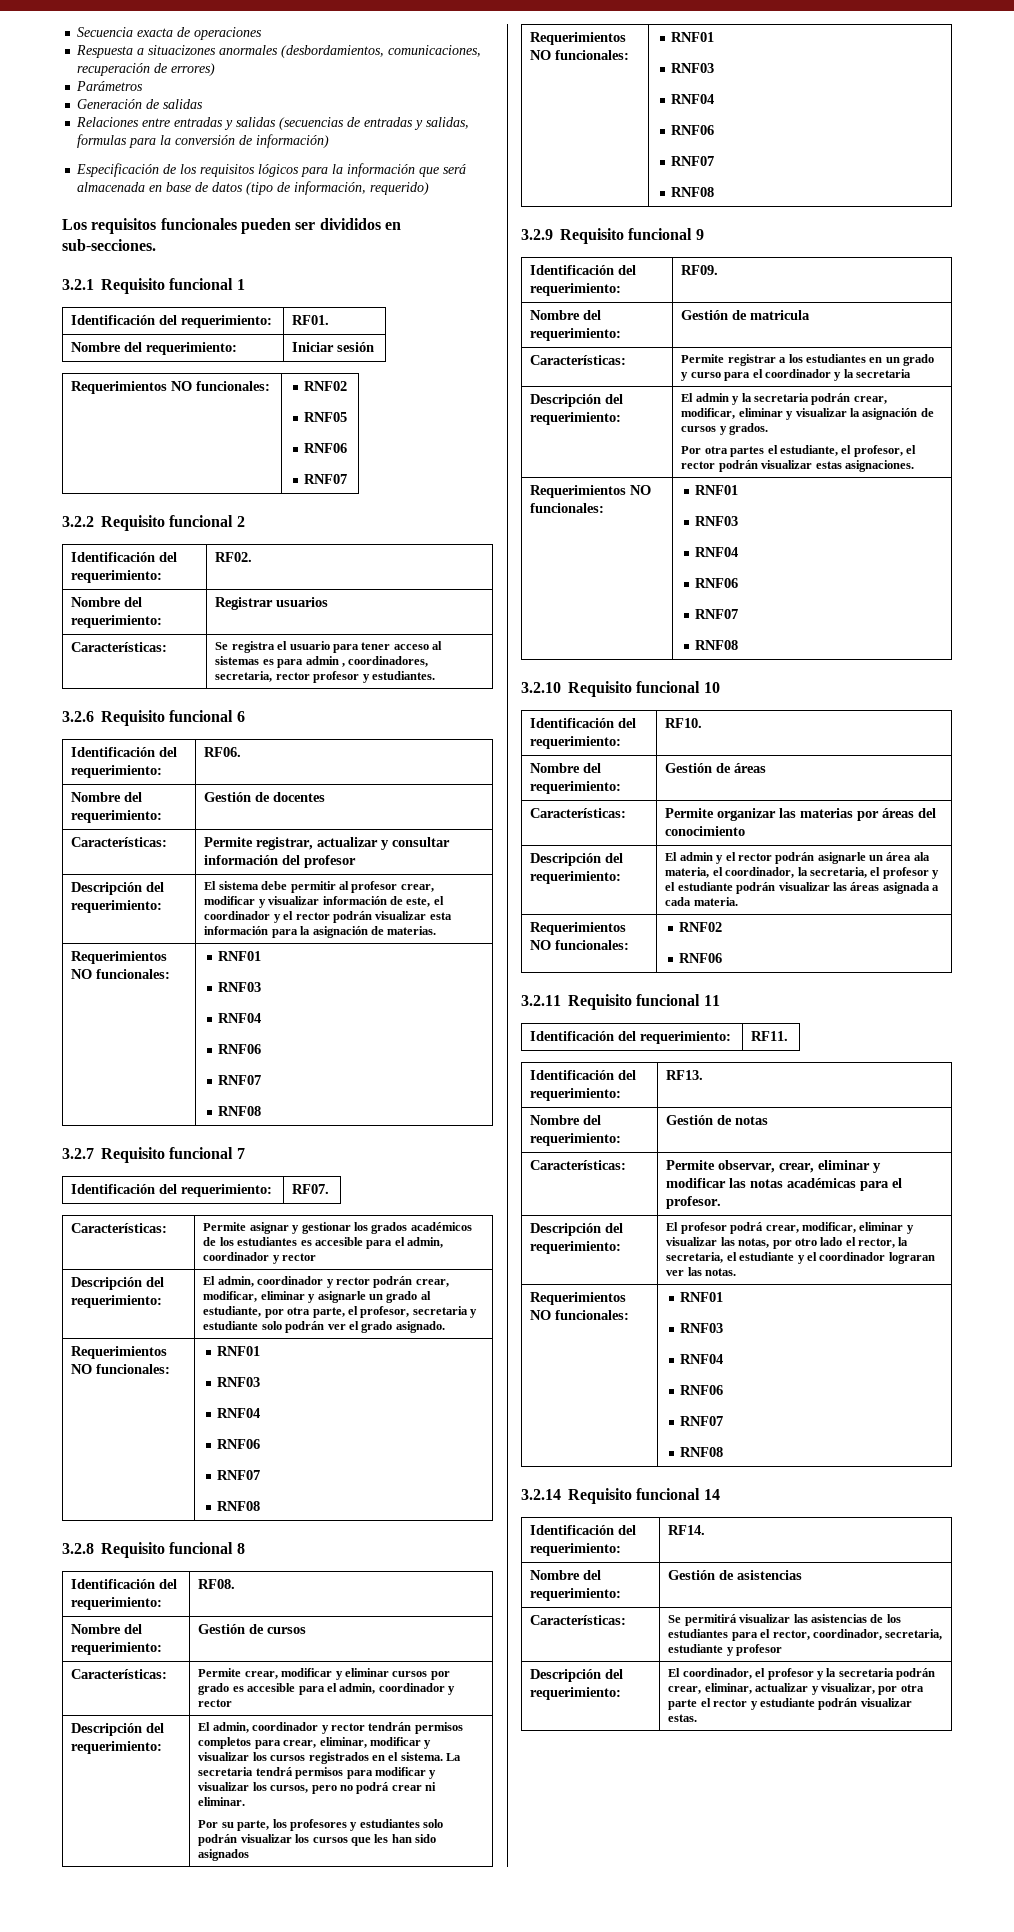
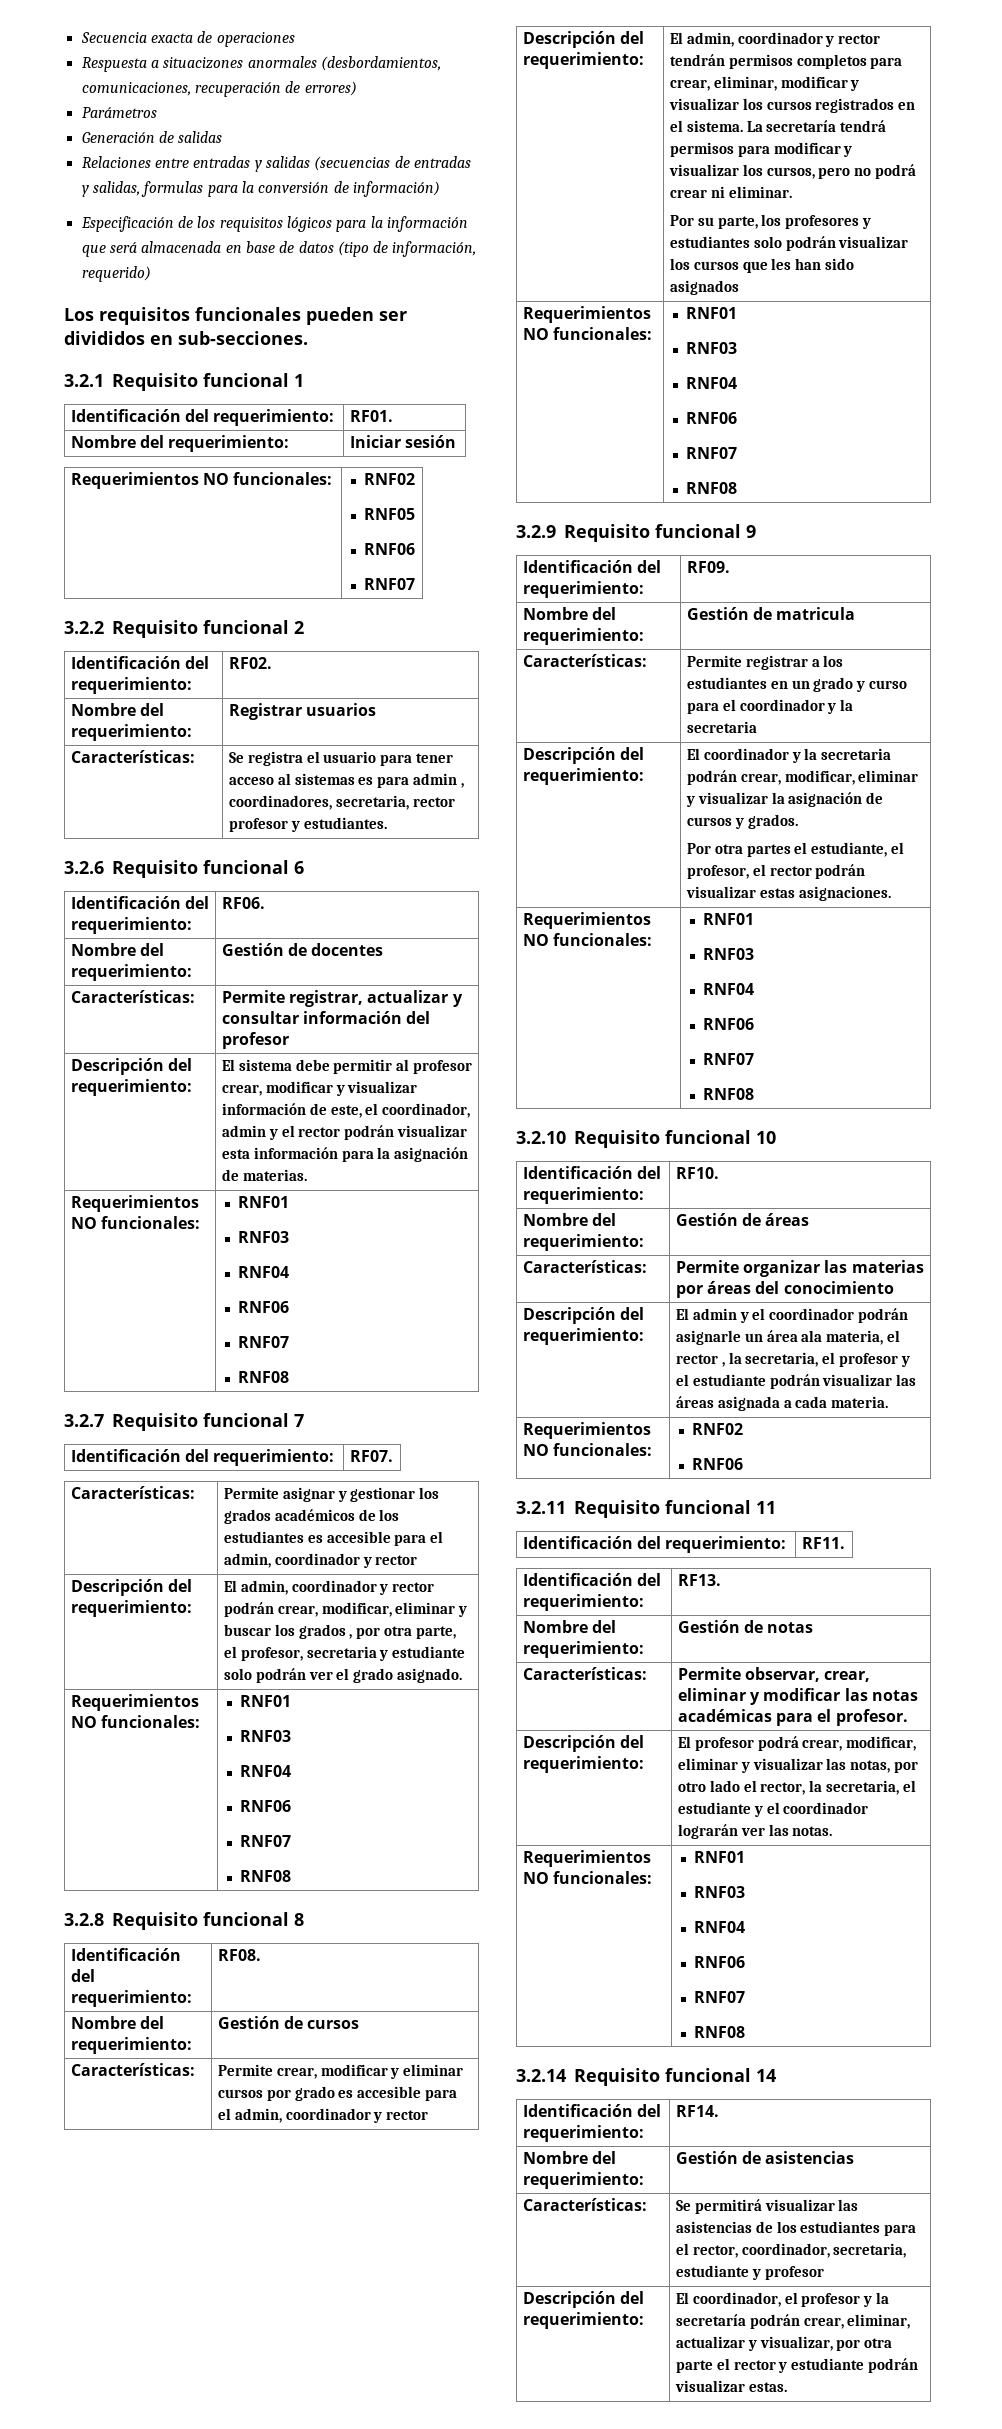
- Descripción del requerimiento: | El sistema debe permitir al profesor crear, modificar y visualizar información de este, el coordinador y el rector podrán visualizar esta información para la asignación de materias.
+ Descripción del requerimiento: | El sistema debe permitir al profesor crear, modificar y visualizar información de este, el coordinador, admin y el rector podrán visualizar esta información para la asignación de materias.
- Descripción del requerimiento: | El admin, coordinador y rector podrán crear, modificar, eliminar y asignarle un grado al estudiante, por otra parte, el profesor, secretaria y estudiante solo podrán ver el grado asignado.
+ Descripción del requerimiento: | El admin, coordinador y rector podrán crear, modificar, eliminar y buscar los grados , por otra parte, el profesor, secretaria y estudiante solo podrán ver el grado asignado.
- La secretaria tendrá permisos para modificar y visualizar los cursos, pero no podrá crear ni eliminar.
+ La secretaría tendrá permisos para modificar y visualizar los cursos, pero no podrá crear ni eliminar.
- Descripción del requerimiento: | El admin y la secretaria podrán crear, modificar, eliminar y visualizar la asignación de cursos y grados.
+ Descripción del requerimiento: | El coordinador y la secretaria podrán crear, modificar, eliminar y visualizar la asignación de cursos y grados.
- Descripción del requerimiento: | El admin y el rector podrán asignarle un área ala materia, el coordinador, la secretaria, el profesor y el estudiante podrán visualizar las áreas asignada a cada materia.
+ Descripción del requerimiento: | El admin y el coordinador podrán asignarle un área ala materia, el rector , la secretaria, el profesor y el estudiante podrán visualizar las áreas asignada a cada materia.
- Descripción del requerimiento: | El profesor podrá crear, modificar, eliminar y visualizar las notas, por otro lado el rector, la secretaria, el estudiante y el coordinador lograran ver las notas.
+ Descripción del requerimiento: | El profesor podrá crear, modificar, eliminar y visualizar las notas, por otro lado el rector, la secretaria, el estudiante y el coordinador lograrán ver las notas.
- Descripción del requerimiento: | El coordinador, el profesor y la secretaria podrán crear, eliminar, actualizar y visualizar, por otra parte el rector y estudiante podrán visualizar estas.
+ Descripción del requerimiento: | El coordinador, el profesor y la secretaría podrán crear, eliminar, actualizar y visualizar, por otra parte el rector y estudiante podrán visualizar estas.

